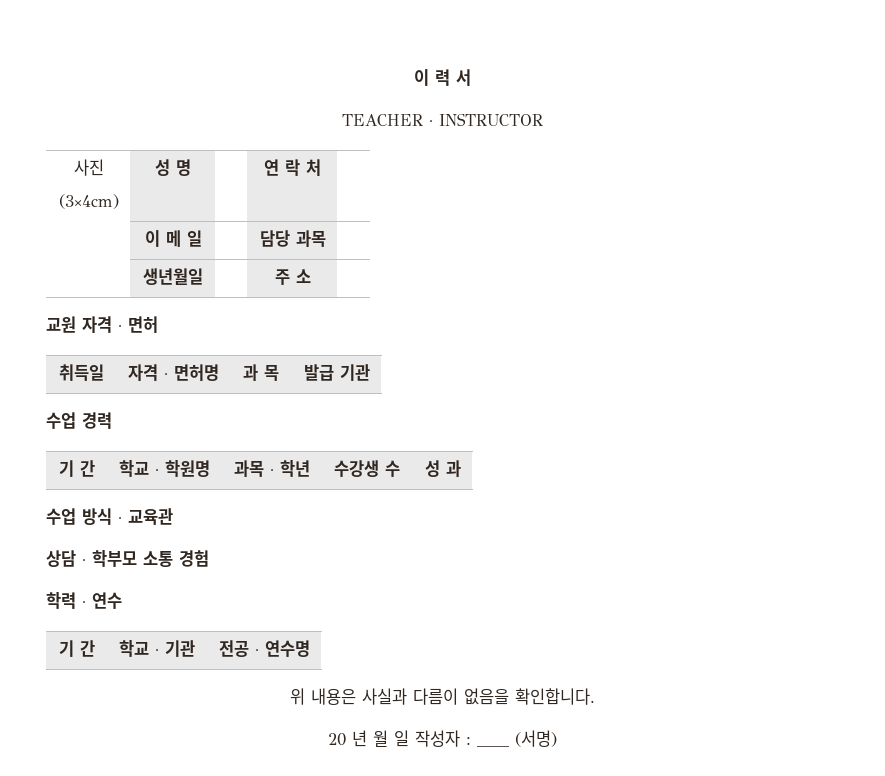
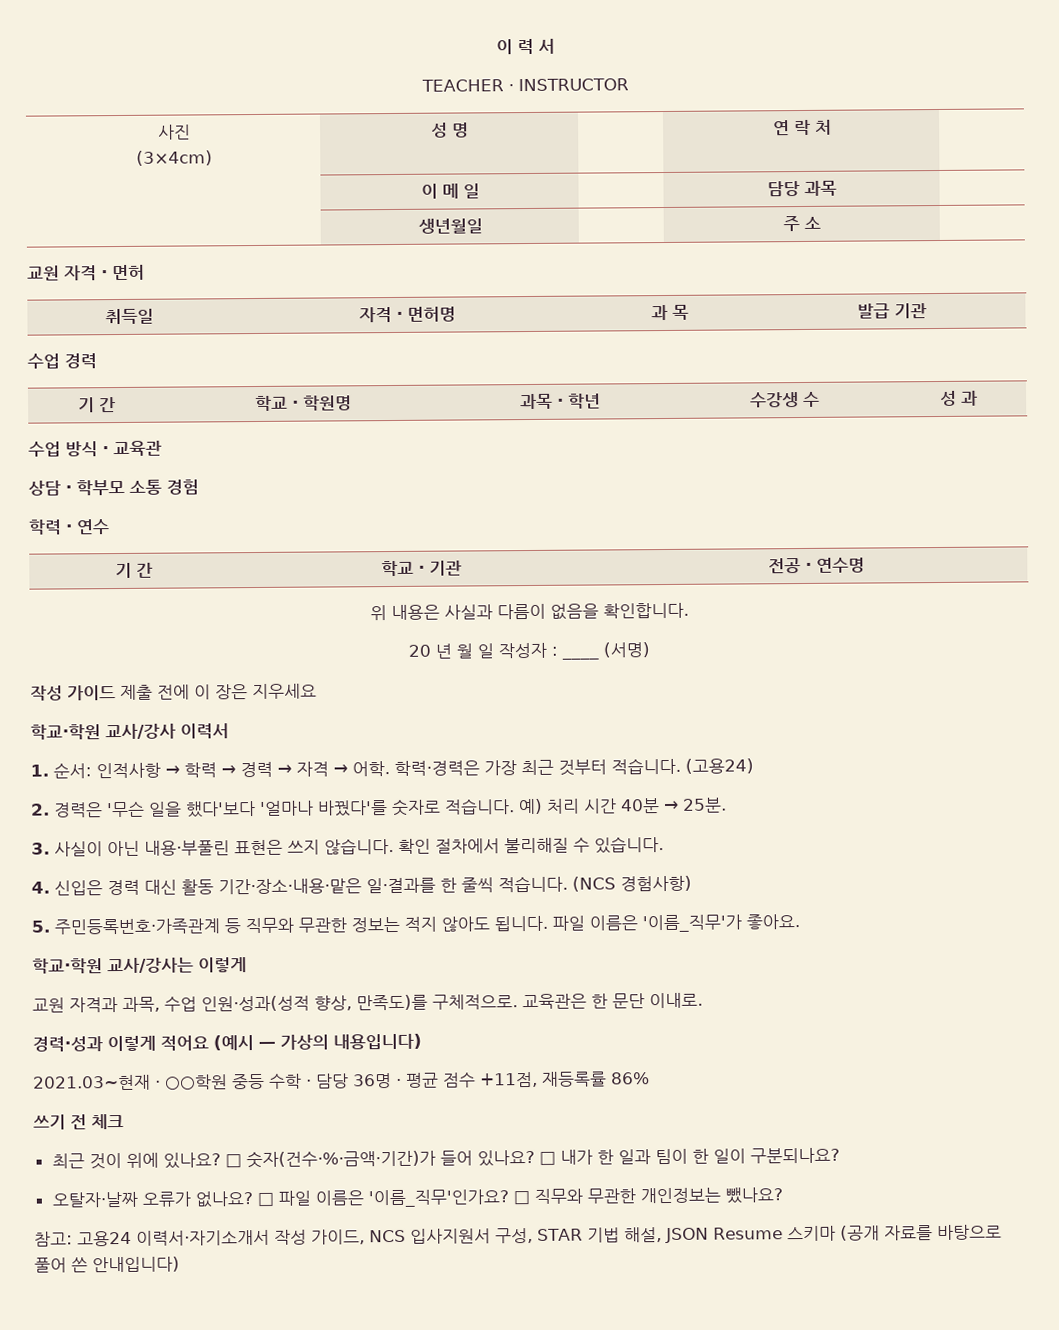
+ 작성 가이드 제출 전에 이 장은 지우세요
+ 학교·학원 교사/강사 이력서
+ 1. 순서: 인적사항 → 학력 → 경력 → 자격 → 어학. 학력·경력은 가장 최근 것부터 적습니다. (고용24)
+ 2. 경력은 '무슨 일을 했다'보다 '얼마나 바꿨다'를 숫자로 적습니다. 예) 처리 시간 40분 → 25분.
+ 3. 사실이 아닌 내용·부풀린 표현은 쓰지 않습니다. 확인 절차에서 불리해질 수 있습니다.
+ 4. 신입은 경력 대신 활동 기간·장소·내용·맡은 일·결과를 한 줄씩 적습니다. (NCS 경험사항)
+ 5. 주민등록번호·가족관계 등 직무와 무관한 정보는 적지 않아도 됩니다. 파일 이름은 '이름_직무'가 좋아요.
+ 학교·학원 교사/강사는 이렇게
+ 교원 자격과 과목, 수업 인원·성과(성적 향상, 만족도)를 구체적으로. 교육관은 한 문단 이내로.
+ 경력·성과 이렇게 적어요 (예시 — 가상의 내용입니다)
+ 2021.03~현재 · ○○학원 중등 수학 · 담당 36명 · 평균 점수 +11점, 재등록률 86%
+ 쓰기 전 체크
+ 최근 것이 위에 있나요? □ 숫자(건수·%·금액·기간)가 들어 있나요? □ 내가 한 일과 팀이 한 일이 구분되나요?
+ 오탈자·날짜 오류가 없나요? □ 파일 이름은 '이름_직무'인가요? □ 직무와 무관한 개인정보는 뺐나요?
+ 참고: 고용24 이력서·자기소개서 작성 가이드, NCS 입사지원서 구성, STAR 기법 해설, JSON Resume 스키마 (공개 자료를 바탕으로 풀어 쓴 안내입니다)

